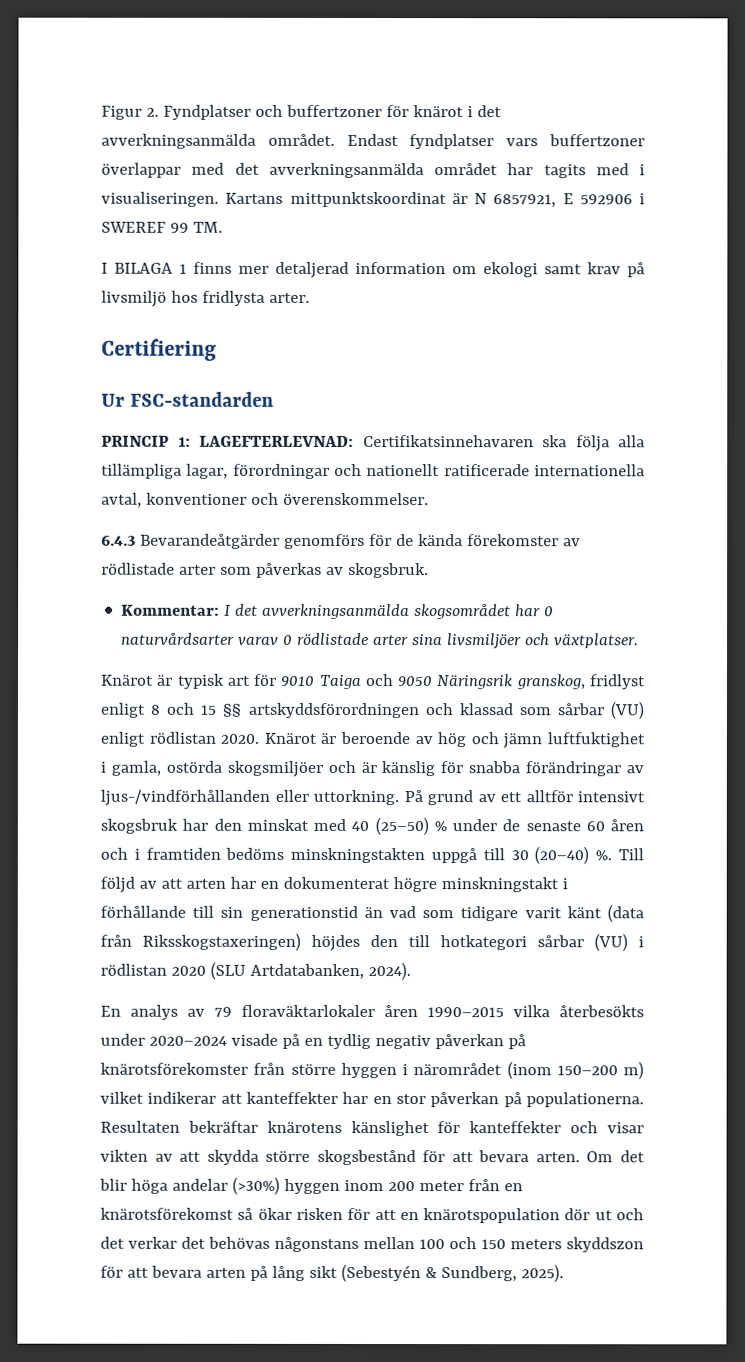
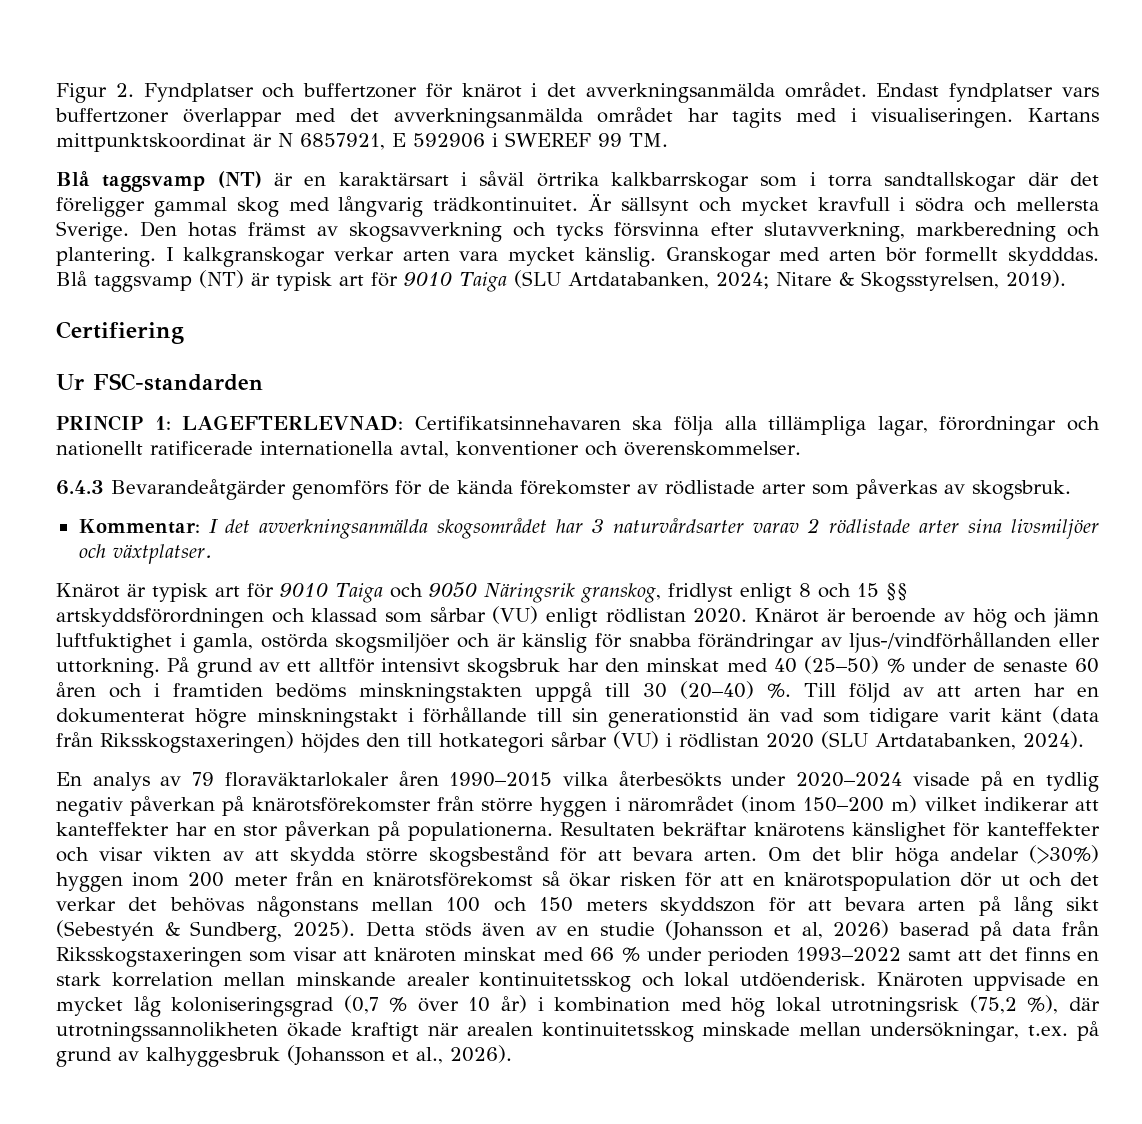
- I BILAGA 1 finns mer detaljerad information om ekologi samt krav på livsmiljö hos fridlysta arter.
+ Blå taggsvamp (NT) är en karaktärsart i såväl örtrika kalkbarrskogar som i torra sandtallskogar där det föreligger gammal skog med långvarig trädkontinuitet. Är sällsynt och mycket kravfull i södra och mellersta Sverige. Den hotas främst av skogsavverkning och tycks försvinna efter slutavverkning, markberedning och plantering. I kalkgranskogar verkar arten vara mycket känslig. Granskogar med arten bör formellt skydddas. Blå taggsvamp (NT) är typisk art för 9010 Taiga (SLU Artdatabanken, 2024; Nitare & Skogsstyrelsen, 2019).
- Kommentar: I det avverkningsanmälda skogsområdet har 0 naturvårdsarter varav 0 rödlistade arter sina livsmiljöer och växtplatser.
+ Kommentar: I det avverkningsanmälda skogsområdet har 3 naturvårdsarter varav 2 rödlistade arter sina livsmiljöer och växtplatser.
+ Detta stöds även av en studie (Johansson et al, 2026) baserad på data från Riksskogstaxeringen som visar att knäroten minskat med 66 % under perioden 1993–2022 samt att det finns en stark korrelation mellan minskande arealer kontinuitetsskog och lokal utdöenderisk. Knäroten uppvisade en mycket låg koloniseringsgrad (0,7 % över 10 år) i kombination med hög lokal utrotningsrisk (75,2 %), där utrotningssannolikheten ökade kraftigt när arealen kontinuitetsskog minskade mellan undersökningar, t.ex. på grund av kalhyggesbruk (Johansson et al., 2026).

